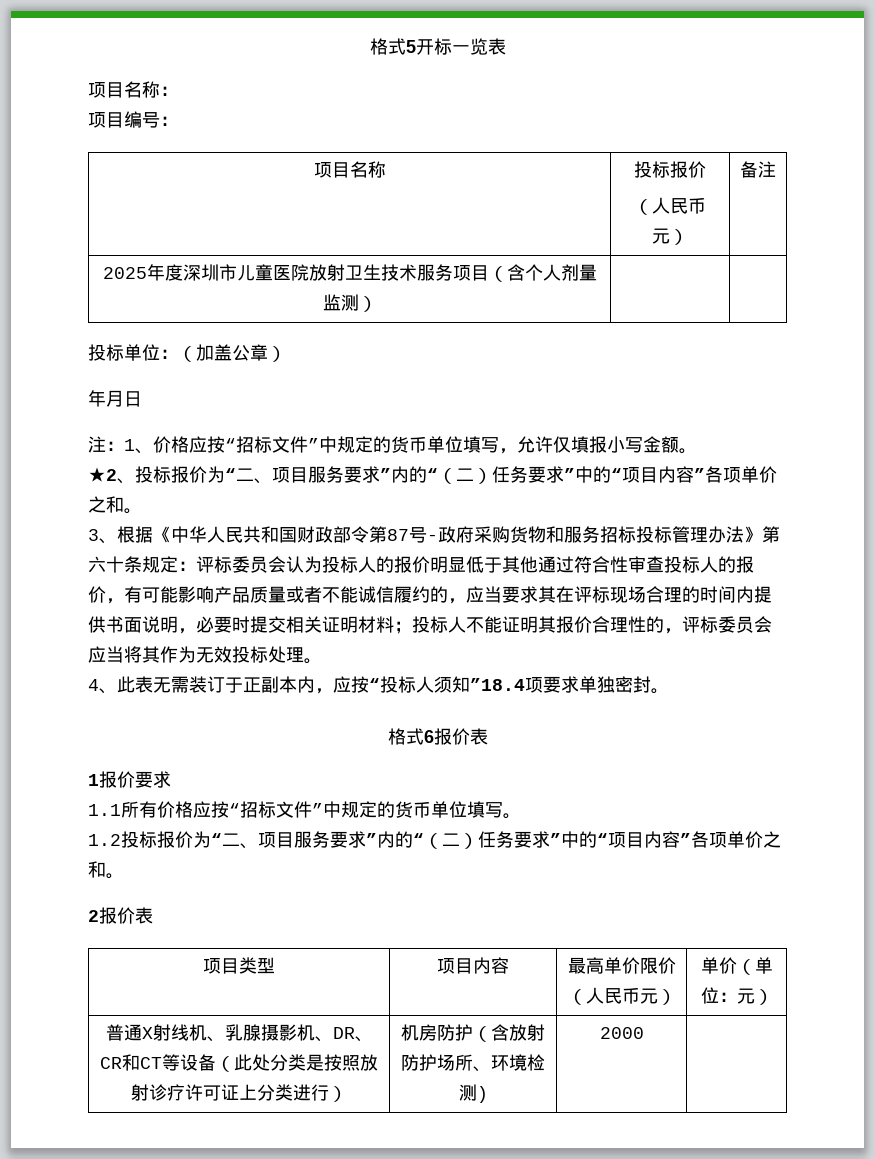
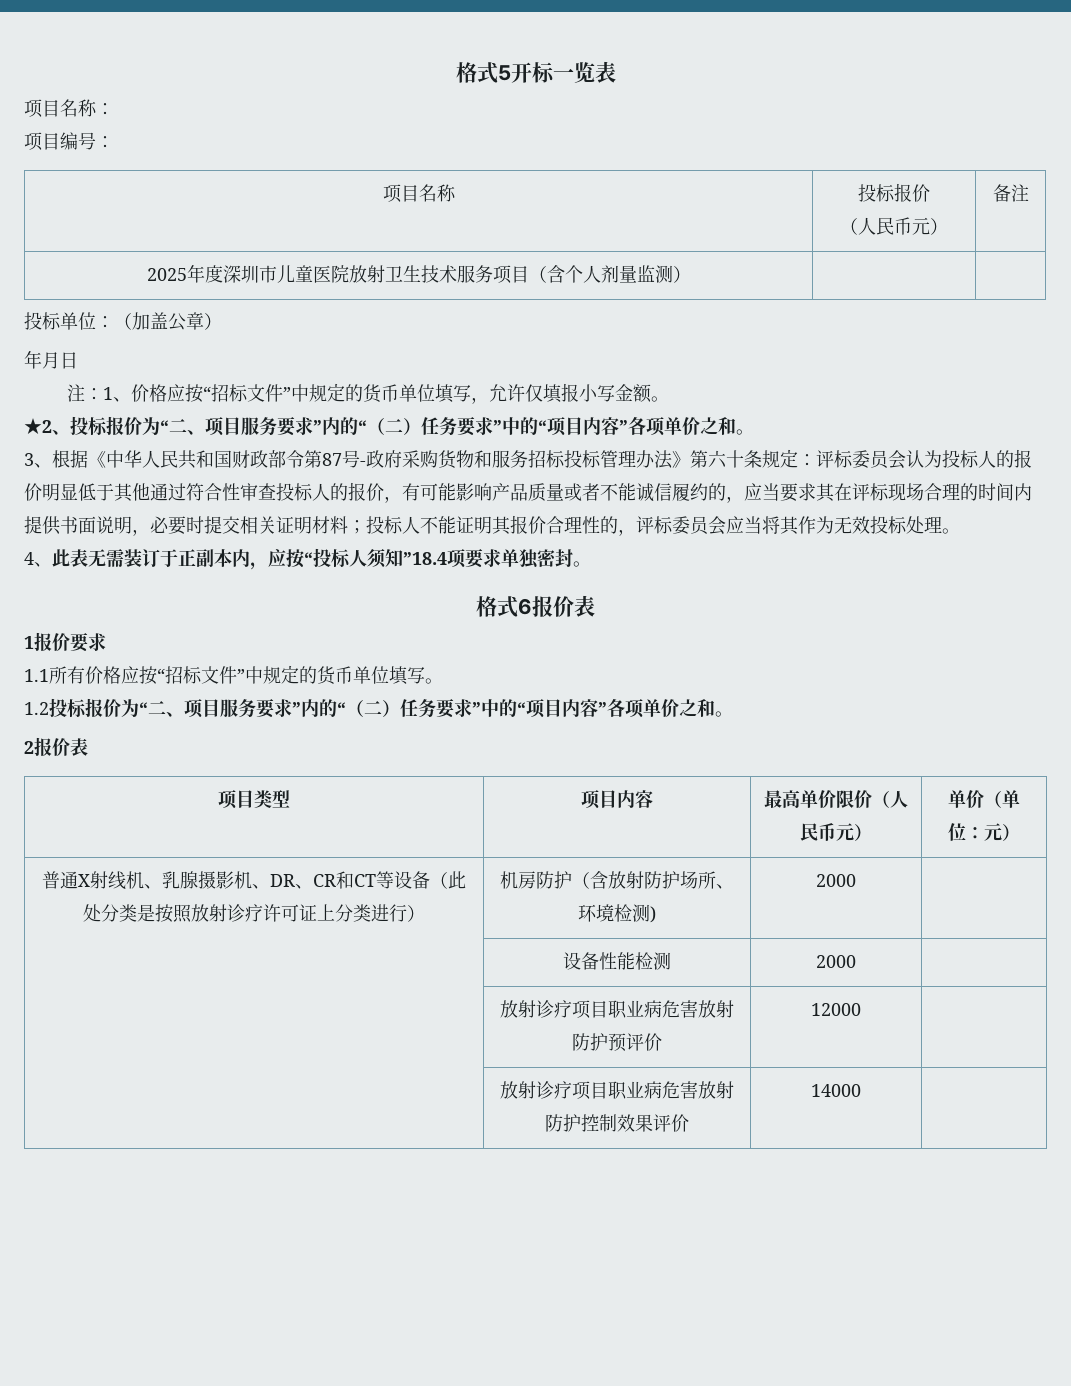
+ | 设备性能检测 | 2000 |
+ | 放射诊疗项目职业病危害放射防护预评价 | 12000 |
+ | 放射诊疗项目职业病危害放射防护控制效果评价 | 14000 |

